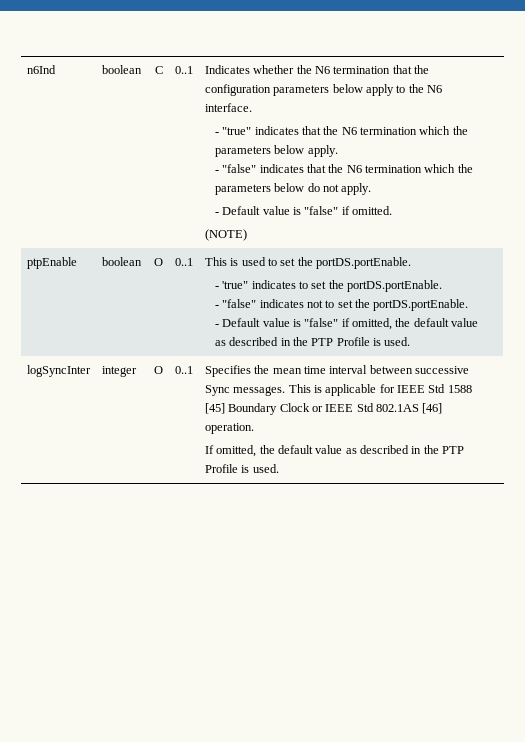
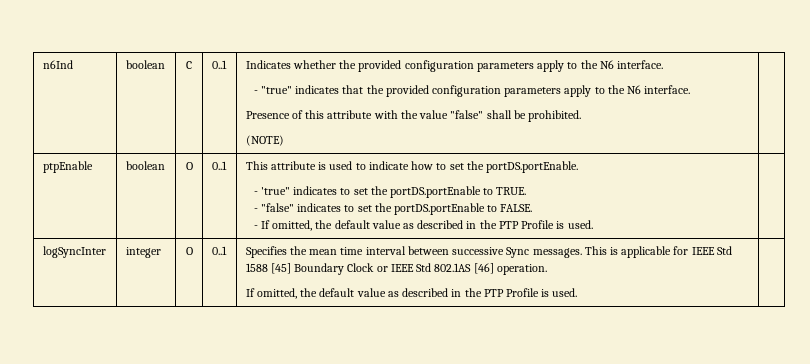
- Indicates whether the N6 termination that the configuration parameters below apply to the N6 interface.
+ Indicates whether the provided configuration parameters apply to the N6 interface.
- - "true" indicates that the N6 termination which the parameters below apply.
- - "false" indicates that the N6 termination which the parameters below do not apply.
- - Default value is "false" if omitted.
+ - "true" indicates that the provided configuration parameters apply to the N6 interface.
+ Presence of this attribute with the value "false" shall be prohibited.
- This is used to set the portDS.portEnable.
+ This attribute is used to indicate how to set the portDS.portEnable.
- - 'true" indicates to set the portDS.portEnable.
- - "false" indicates not to set the portDS.portEnable.
- - Default value is "false" if omitted, the default value as described in the PTP Profile is used.
+ - 'true" indicates to set the portDS.portEnable to TRUE.
+ - "false" indicates to set the portDS.portEnable to FALSE.
+ - If omitted, the default value as described in the PTP Profile is used.

